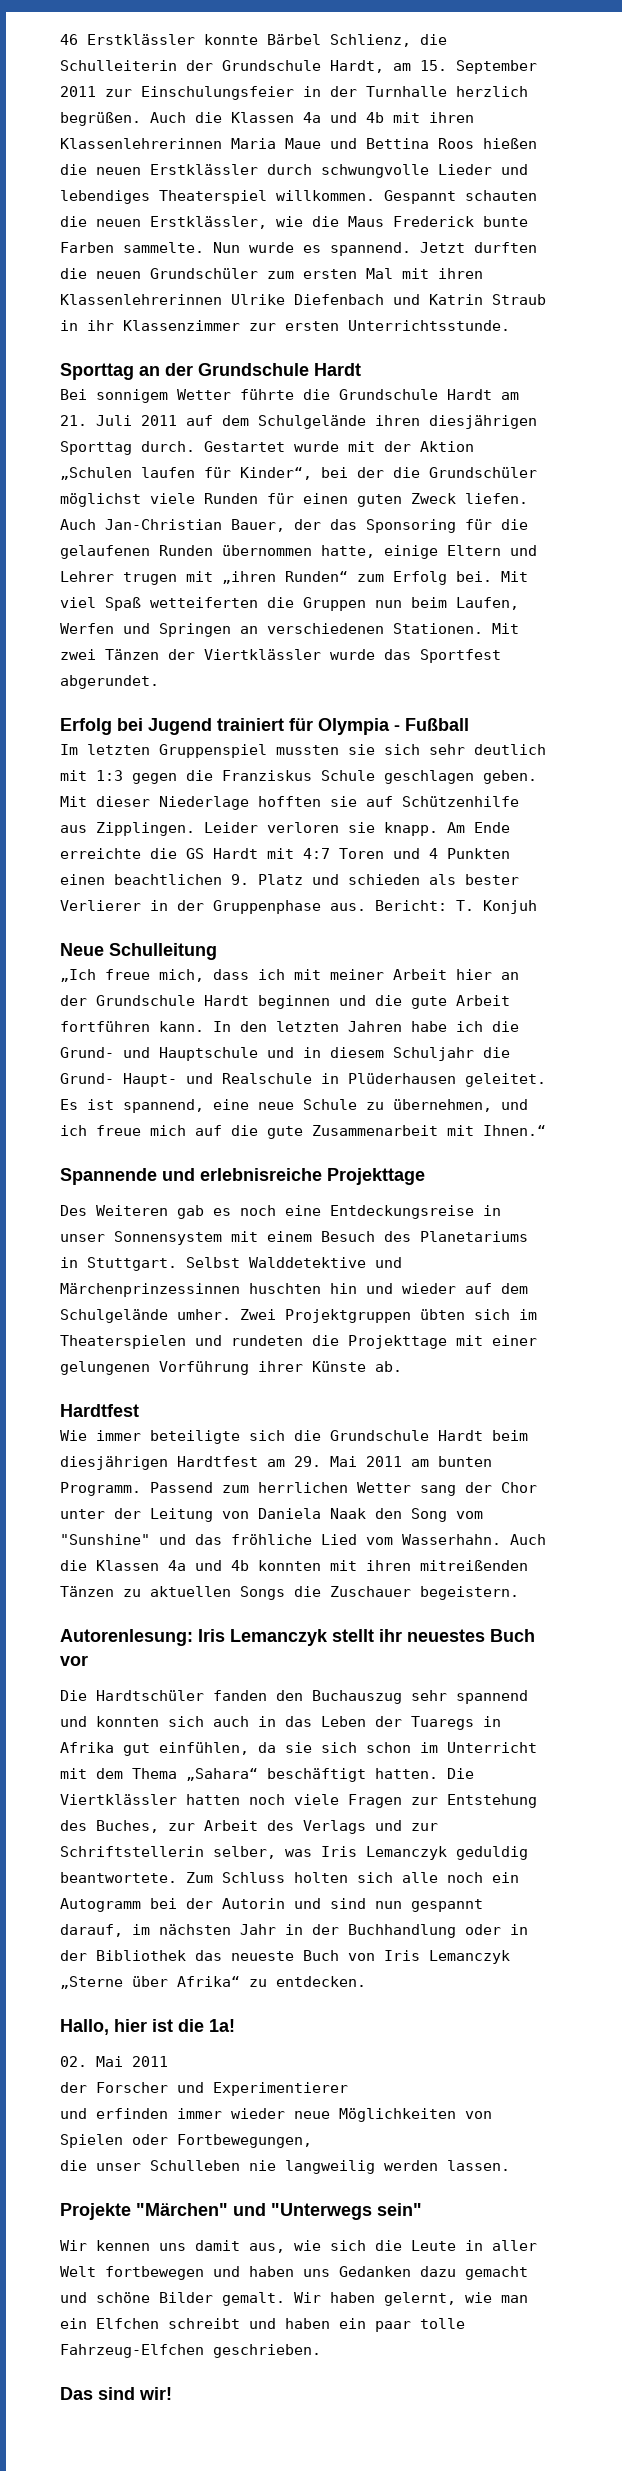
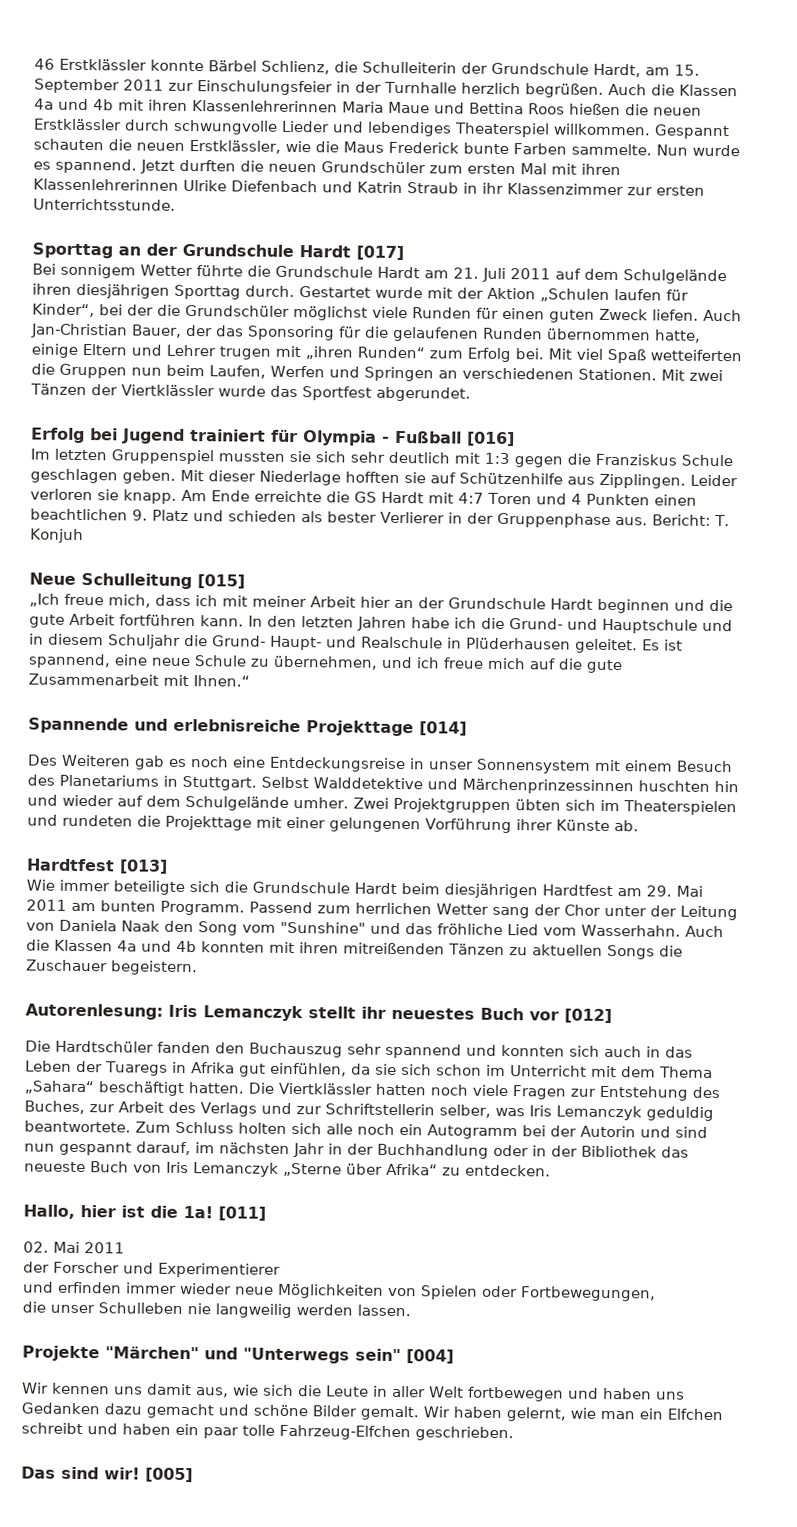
- Sporttag an der Grundschule Hardt
+ Sporttag an der Grundschule Hardt [017]
- Erfolg bei Jugend trainiert für Olympia - Fußball
+ Erfolg bei Jugend trainiert für Olympia - Fußball [016]
- Neue Schulleitung
+ Neue Schulleitung [015]
- Spannende und erlebnisreiche Projekttage
+ Spannende und erlebnisreiche Projekttage [014]
  Zwei Projektgruppen übten sich im Theaterspielen und rundeten die Projekttage mit einer gelungenen Vorführung ihrer Künste ab.
- Hardtfest
+ Hardtfest [013]
- Autorenlesung: Iris Lemanczyk stellt ihr neuestes Buch vor
+ Autorenlesung: Iris Lemanczyk stellt ihr neuestes Buch vor [012]
+ [011]
- Projekte "Märchen" und "Unterwegs sein"
+ Projekte "Märchen" und "Unterwegs sein" [004]
+ [005]

